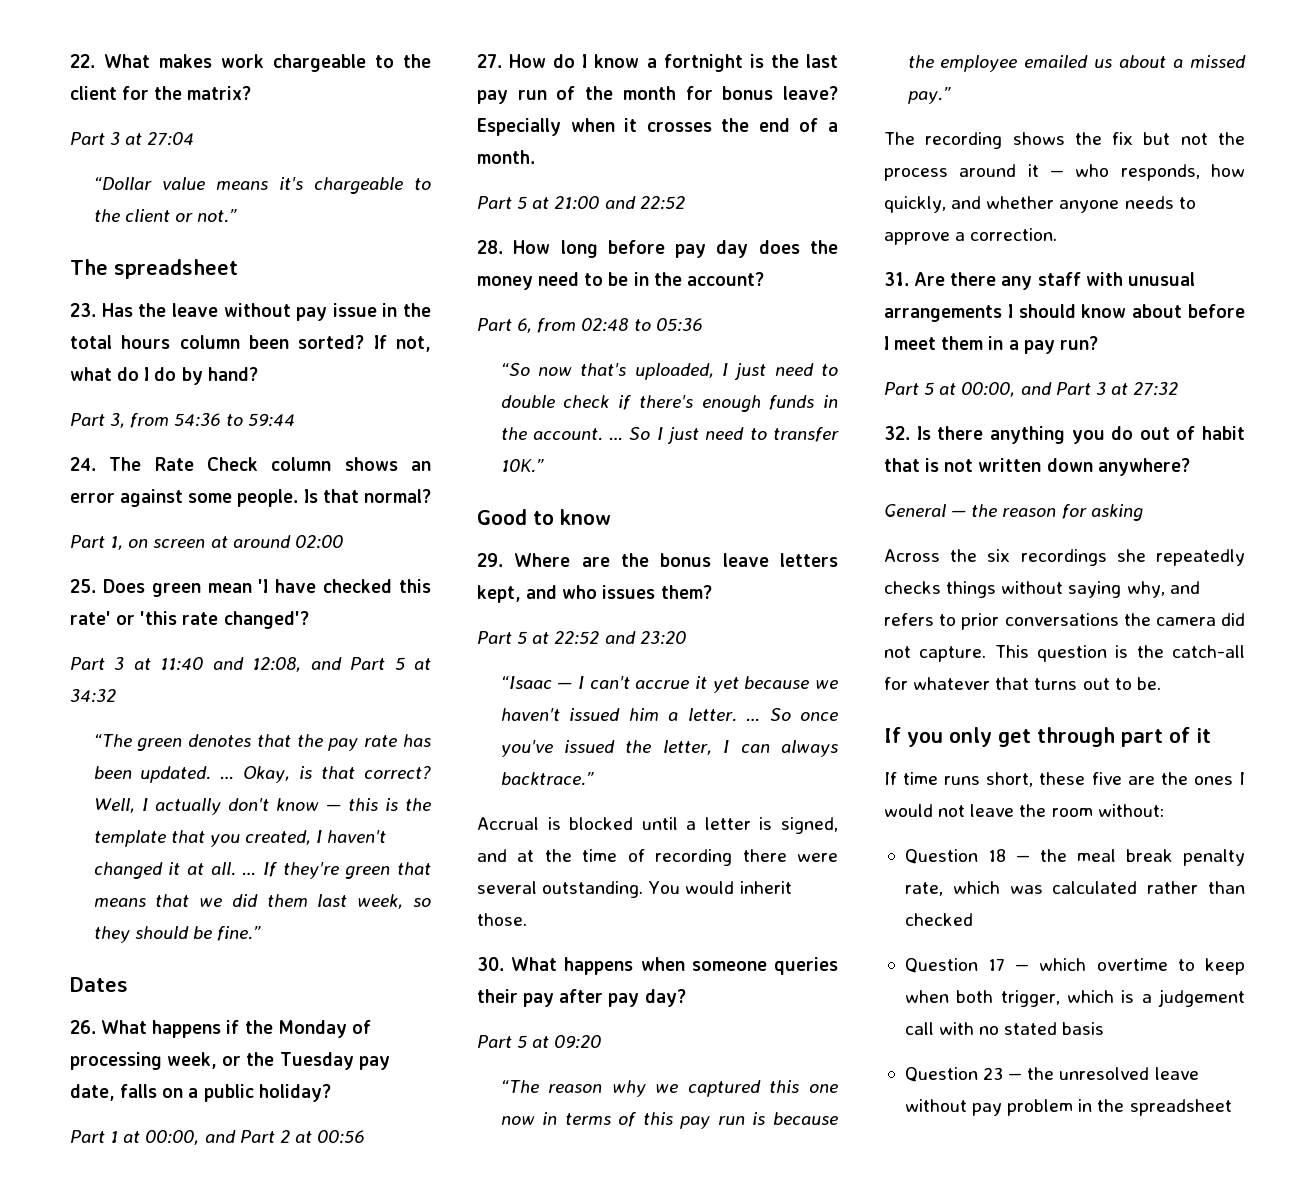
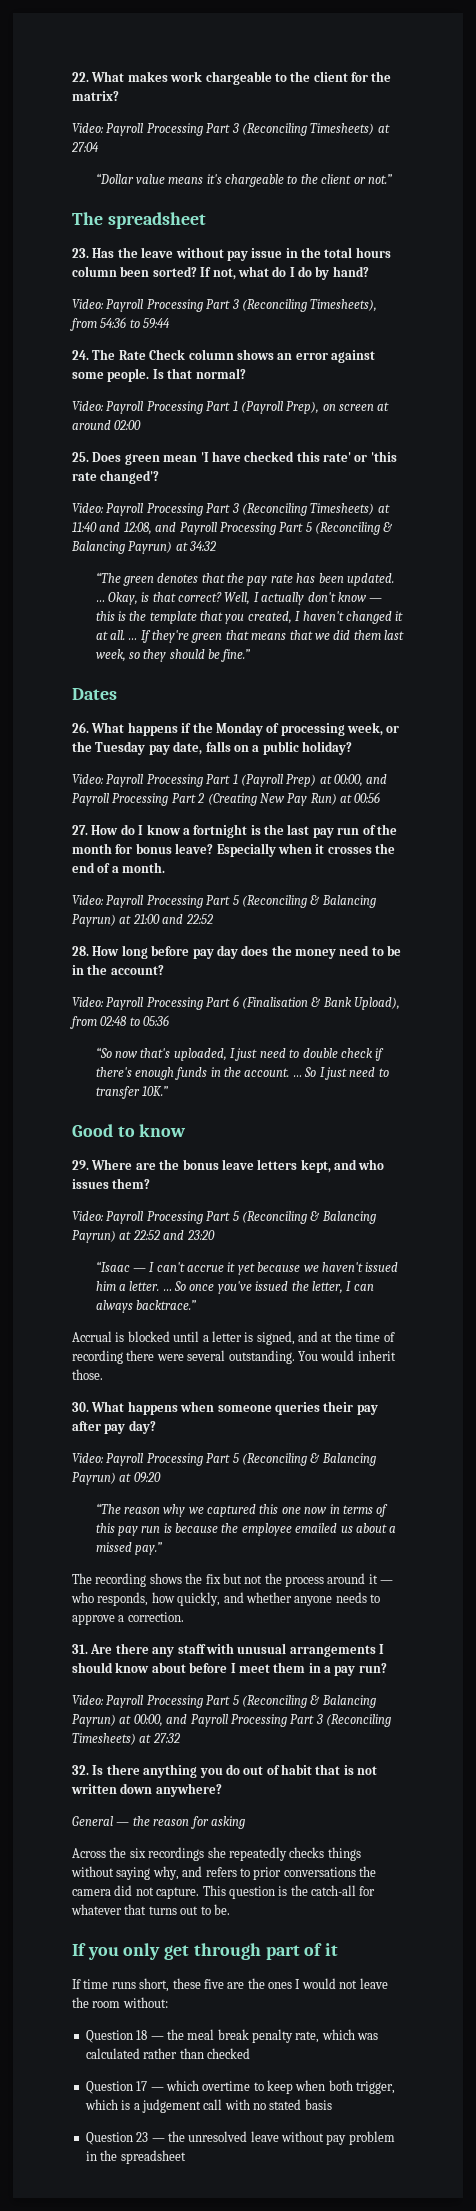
- Part 3 at 27:04
+ Video: Payroll Processing Part 3 (Reconciling Timesheets) at 27:04
- Part 3, from 54:36 to 59:44
+ Video: Payroll Processing Part 3 (Reconciling Timesheets), from 54:36 to 59:44
- Part 1, on screen at around 02:00
+ Video: Payroll Processing Part 1 (Payroll Prep), on screen at around 02:00
- Part 3 at 11:40 and 12:08, and Part 5 at 34:32
+ Video: Payroll Processing Part 3 (Reconciling Timesheets) at 11:40 and 12:08, and Payroll Processing Part 5 (Reconciling & Balancing Payrun) at 34:32
- Part 1 at 00:00, and Part 2 at 00:56
+ Video: Payroll Processing Part 1 (Payroll Prep) at 00:00, and Payroll Processing Part 2 (Creating New Pay Run) at 00:56
- Part 5 at 21:00 and 22:52
+ Video: Payroll Processing Part 5 (Reconciling & Balancing Payrun) at 21:00 and 22:52
- Part 6, from 02:48 to 05:36
+ Video: Payroll Processing Part 6 (Finalisation & Bank Upload), from 02:48 to 05:36
- Part 5 at 22:52 and 23:20
+ Video: Payroll Processing Part 5 (Reconciling & Balancing Payrun) at 22:52 and 23:20
- Part 5 at 09:20
+ Video: Payroll Processing Part 5 (Reconciling & Balancing Payrun) at 09:20
- Part 5 at 00:00, and Part 3 at 27:32
+ Video: Payroll Processing Part 5 (Reconciling & Balancing Payrun) at 00:00, and Payroll Processing Part 3 (Reconciling Timesheets) at 27:32

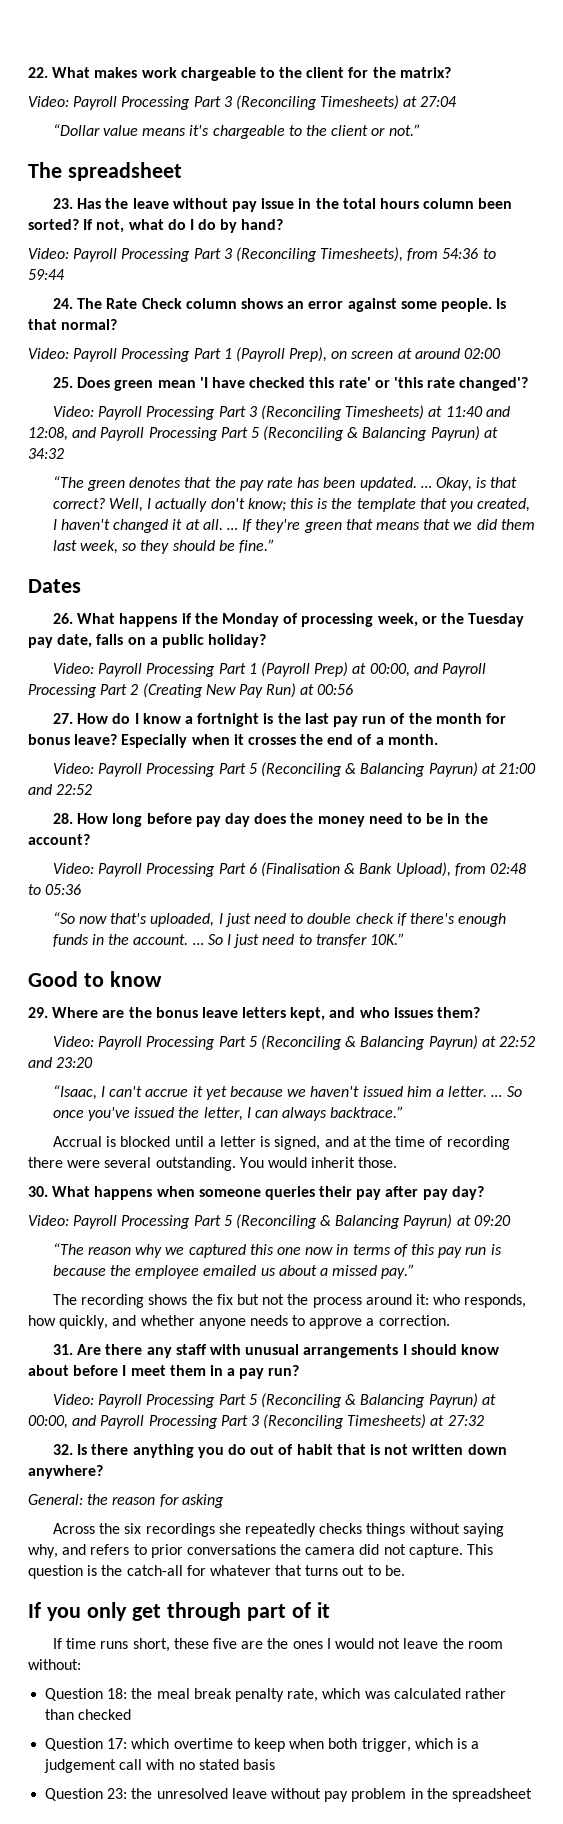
- Well, I actually don't know — this is the template that you created, I haven't changed it at all.
+ Well, I actually don't know; this is the template that you created, I haven't changed it at all.
- “Isaac — I can't accrue it yet because we haven't issued him a letter.
+ “Isaac, I can't accrue it yet because we haven't issued him a letter.
- The recording shows the fix but not the process around it — who responds, how quickly, and whether anyone needs to approve a correction.
+ The recording shows the fix but not the process around it: who responds, how quickly, and whether anyone needs to approve a correction.
- General — the reason for asking
+ General: the reason for asking
- Question 18 — the meal break penalty rate, which was calculated rather than checked
+ Question 18: the meal break penalty rate, which was calculated rather than checked
- Question 17 — which overtime to keep when both trigger, which is a judgement call with no stated basis
+ Question 17: which overtime to keep when both trigger, which is a judgement call with no stated basis
- Question 23 — the unresolved leave without pay problem in the spreadsheet
+ Question 23: the unresolved leave without pay problem in the spreadsheet

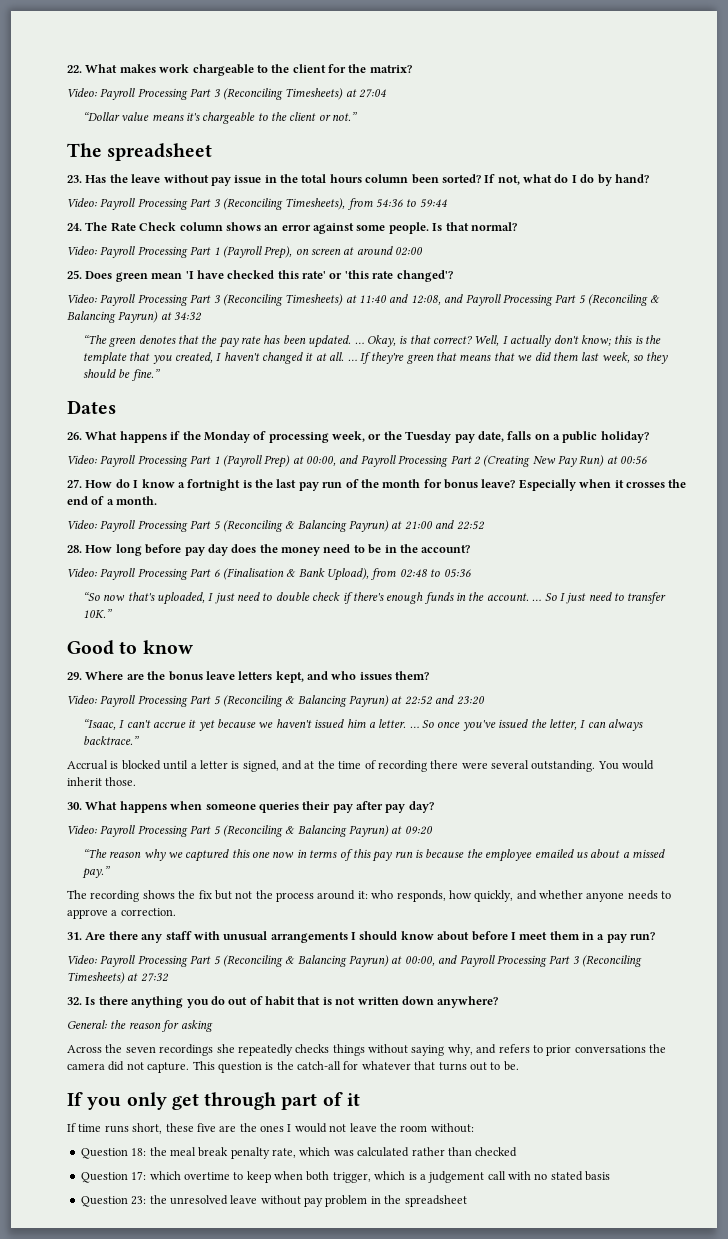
- Across the six recordings she repeatedly checks things without saying why, and refers to prior conversations the camera did not capture.
+ Across the seven recordings she repeatedly checks things without saying why, and refers to prior conversations the camera did not capture.

